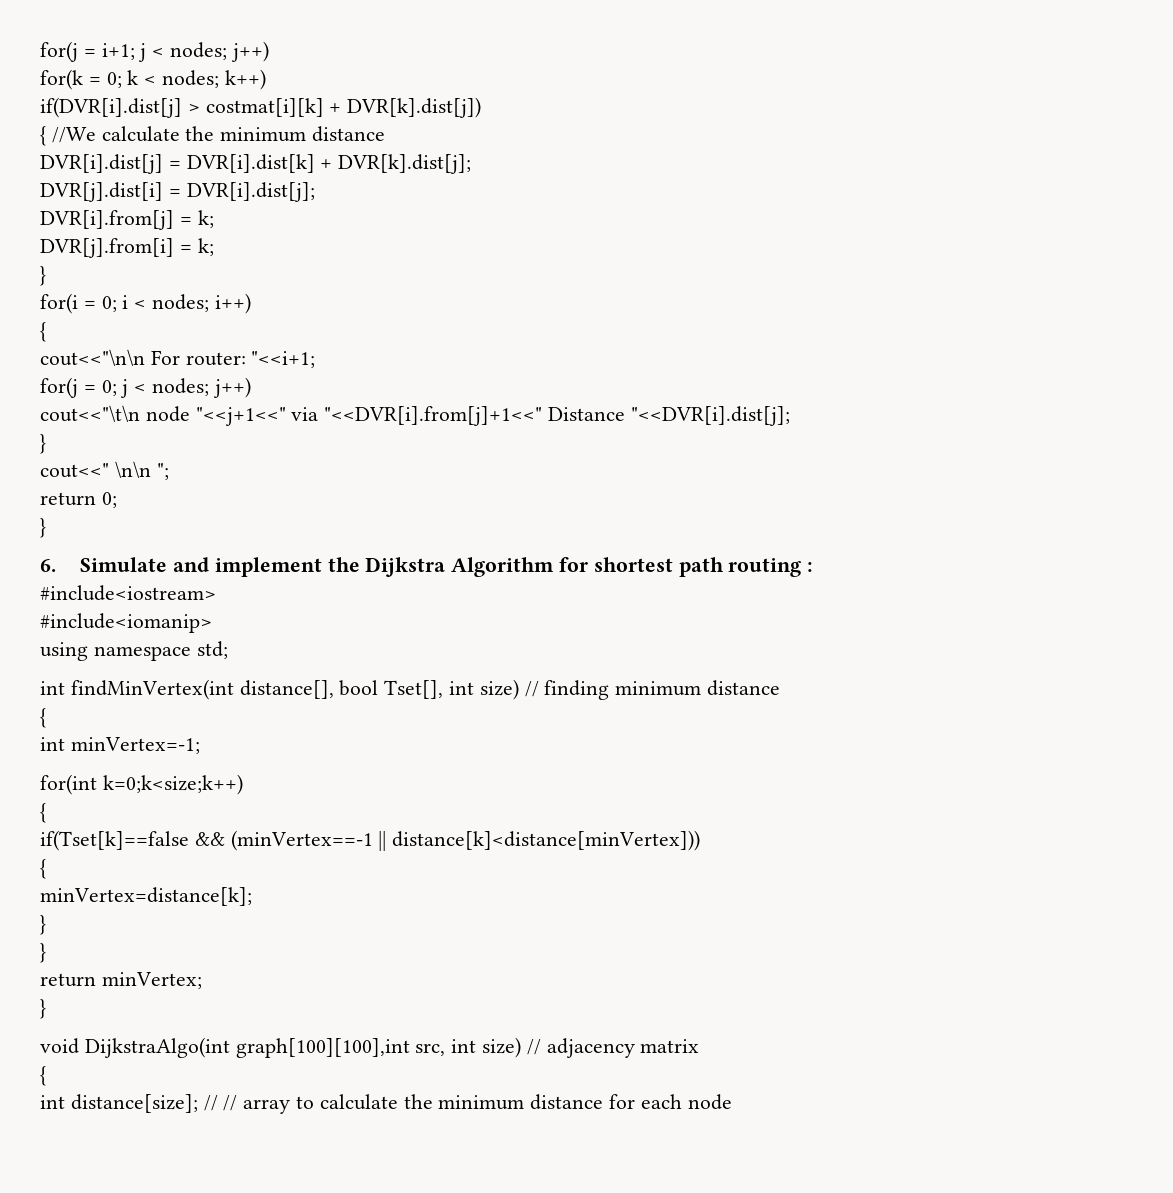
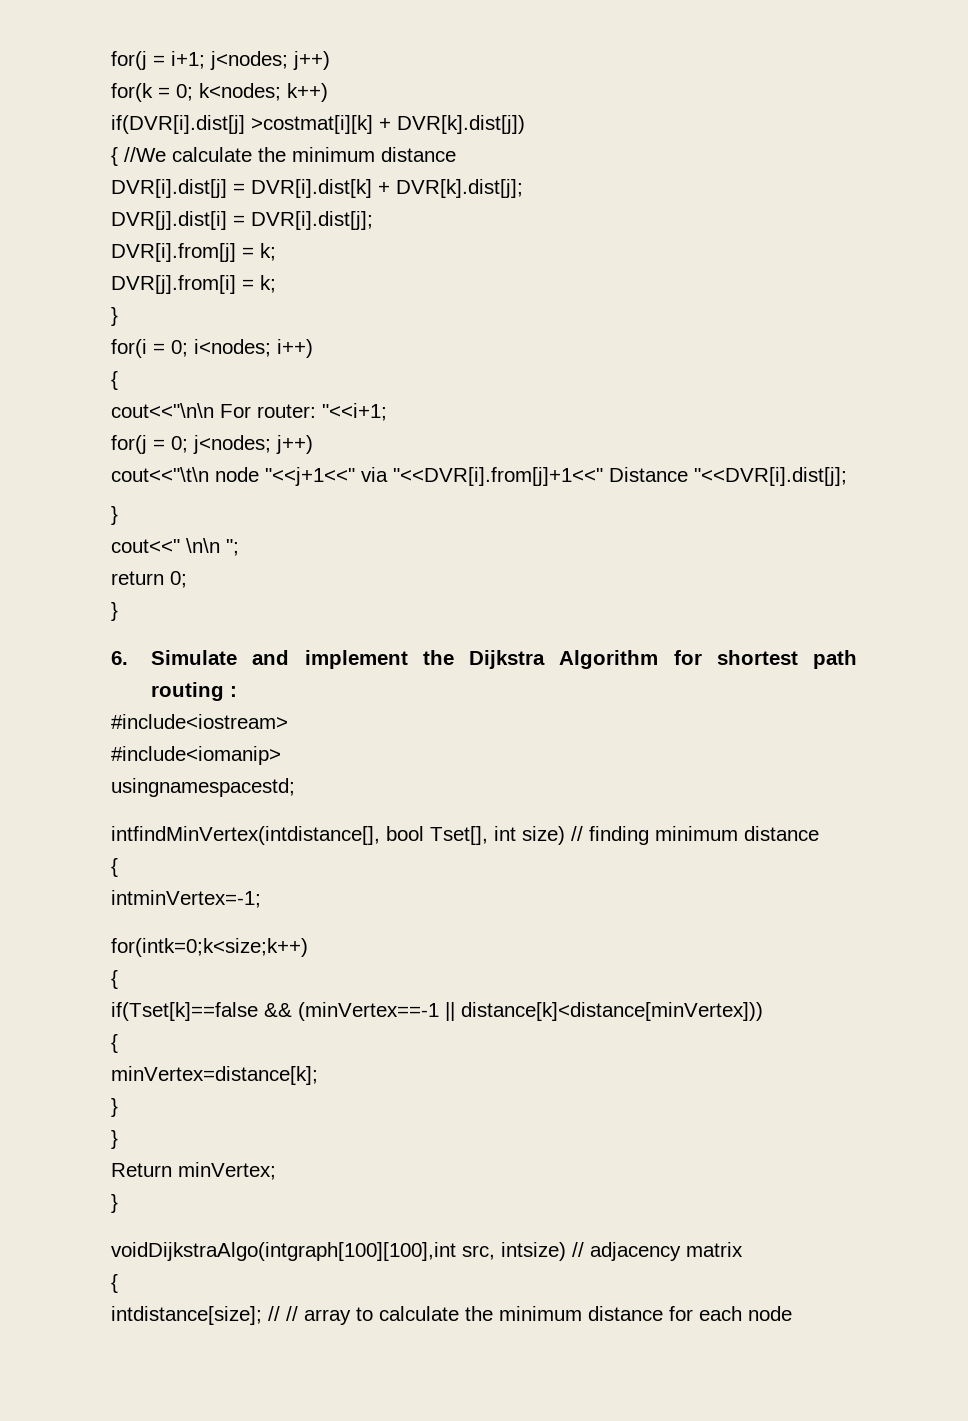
- for(j = i+1; j < nodes; j++)
+ for(j = i+1; j<nodes; j++)
- for(k = 0; k < nodes; k++)
+ for(k = 0; k<nodes; k++)
- if(DVR[i].dist[j] > costmat[i][k] + DVR[k].dist[j])
+ if(DVR[i].dist[j] >costmat[i][k] + DVR[k].dist[j])
- for(i = 0; i < nodes; i++)
+ for(i = 0; i<nodes; i++)
- for(j = 0; j < nodes; j++)
+ for(j = 0; j<nodes; j++)
- using namespace std;
- int findMinVertex(int distance[], bool Tset[], int size) // finding minimum distance
+ usingnamespacestd;
+ intfindMinVertex(intdistance[], bool Tset[], int size) // finding minimum distance
- int minVertex=-1;
- for(int k=0;k<size;k++)
+ intminVertex=-1;
+ for(intk=0;k<size;k++)
- return minVertex;
+ Return minVertex;
- void DijkstraAlgo(int graph[100][100],int src, int size) // adjacency matrix
+ voidDijkstraAlgo(intgraph[100][100],int src, intsize) // adjacency matrix
- int distance[size]; // // array to calculate the minimum distance for each node
+ intdistance[size]; // // array to calculate the minimum distance for each node

